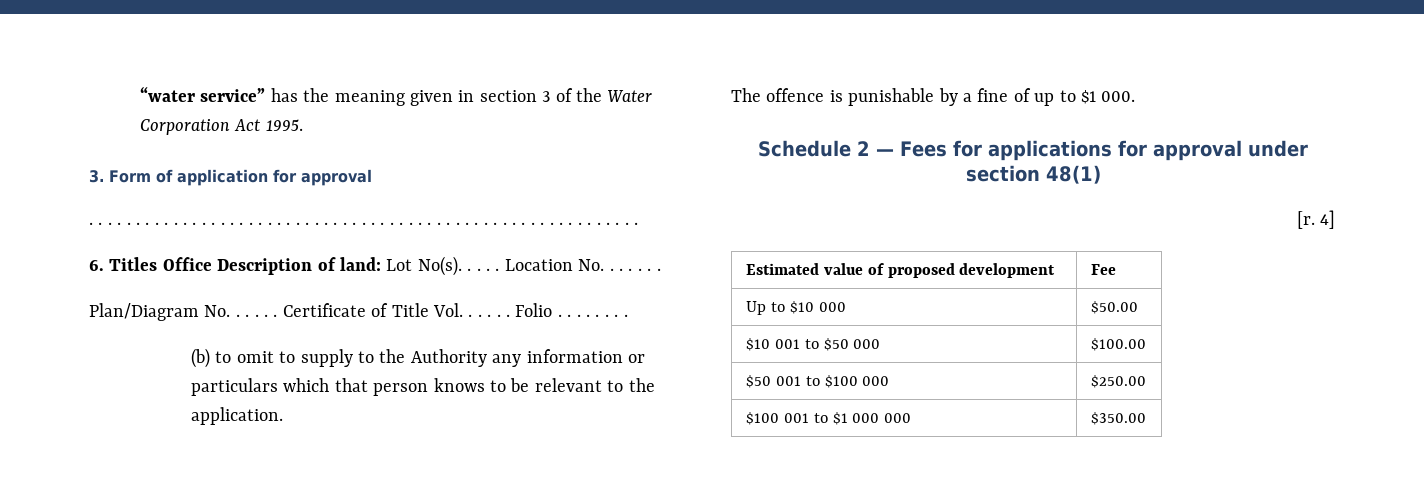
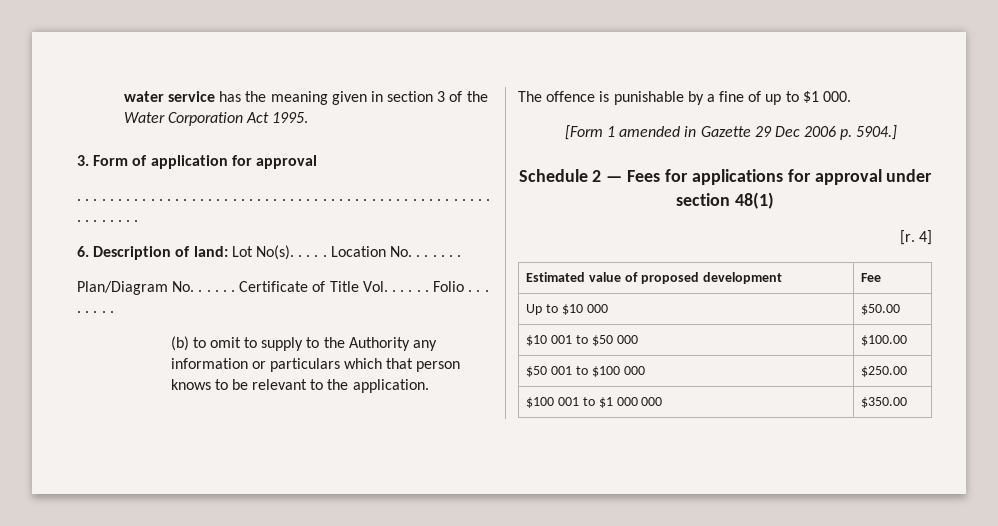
- “water service” has the meaning given in section 3 of the Water Corporation Act 1995.
+ water service has the meaning given in section 3 of the Water Corporation Act 1995.
- 6. Titles Office Description of land: Lot No(s). . . . .
+ 6. Description of land: Lot No(s). . . . .
+ [Form 1 amended in Gazette 29 Dec 2006 p. 5904.]

